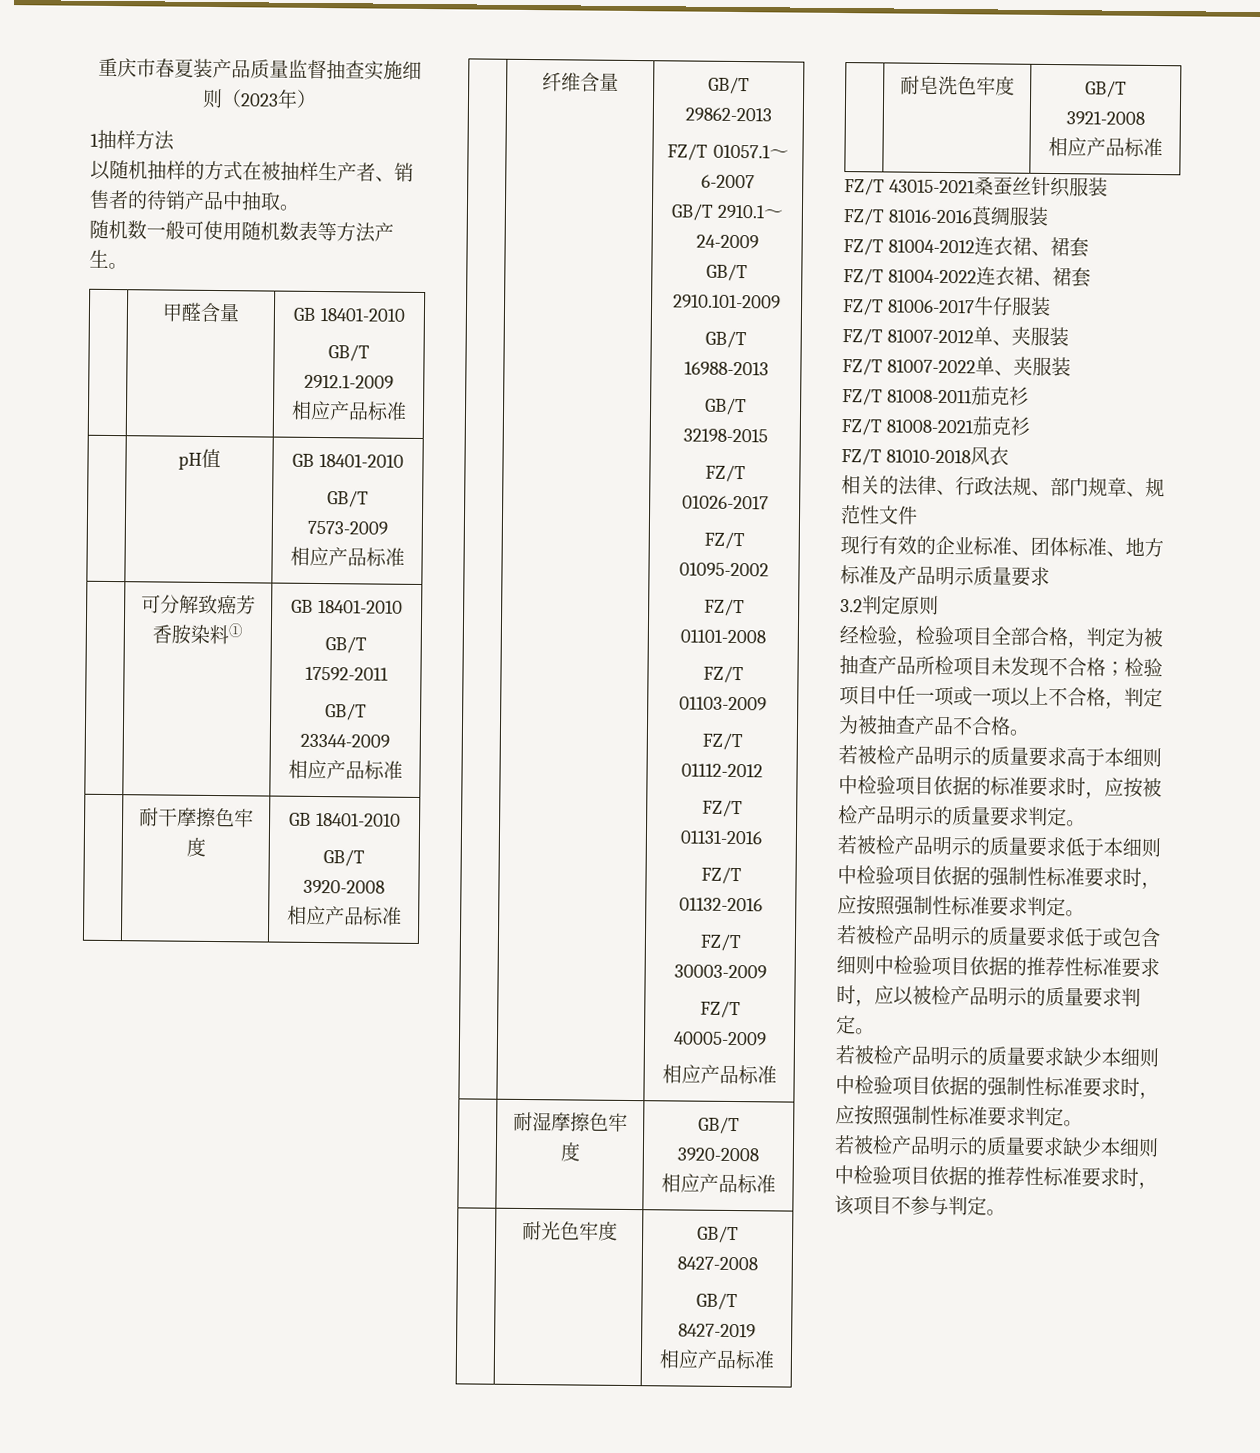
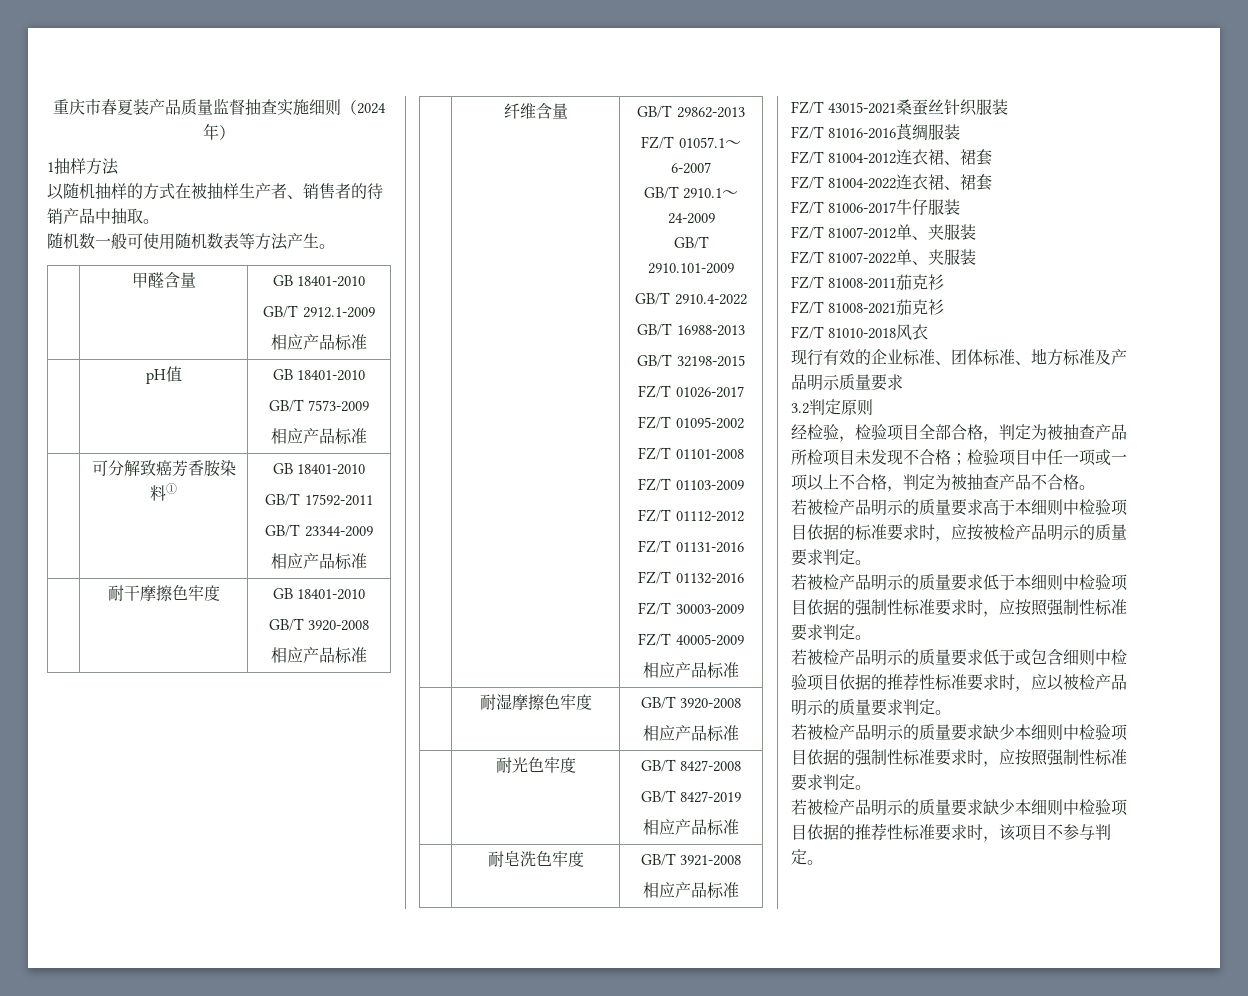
- 重庆市春夏装产品质量监督抽查实施细则（2023年）
+ 重庆市春夏装产品质量监督抽查实施细则（2024年）
  | 纤维含量 | GB/T 29862-2013
  FZ/T 01057.1～6-2007
  GB/T 2910.1～24-2009
  GB/T 2910.101-2009
+ GB/T 2910.4-2022
- 相关的法律、行政法规、部门规章、规范性文件

